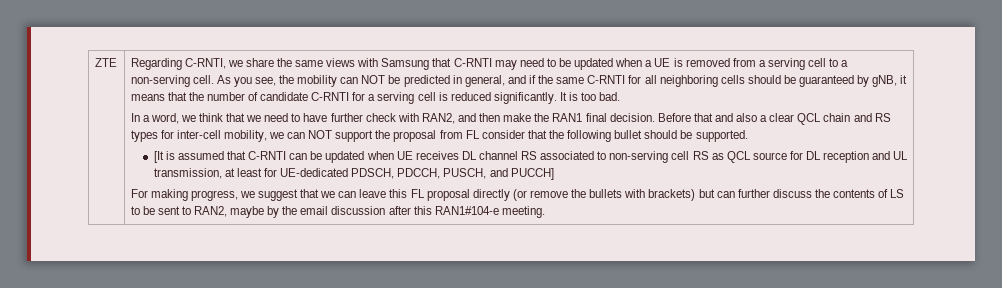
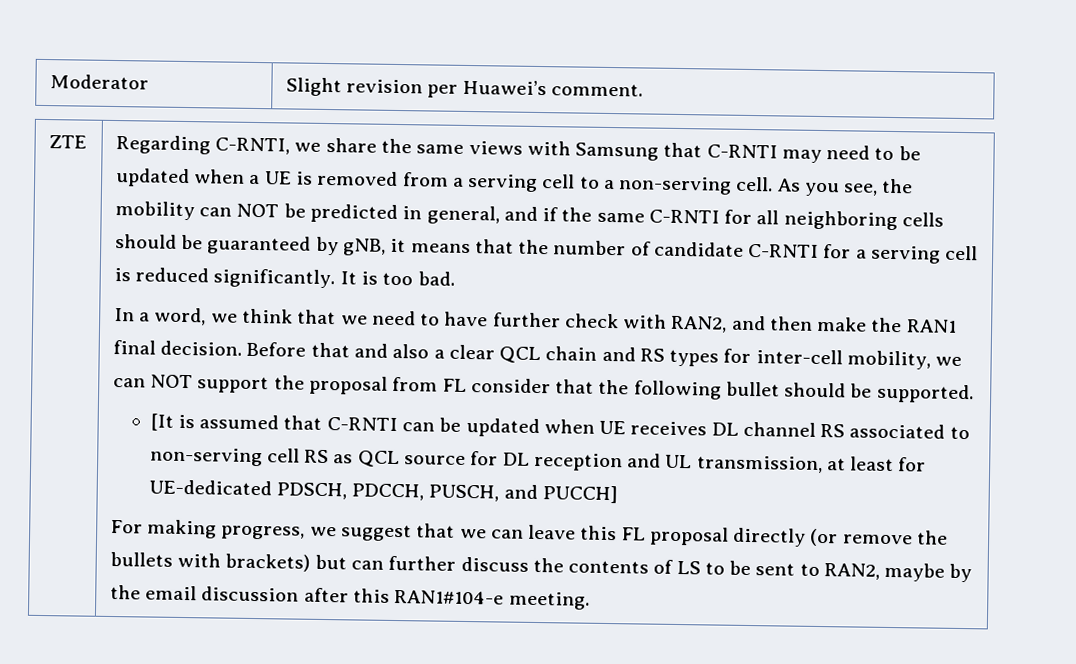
+ Moderator | Slight revision per Huawei’s comment.

